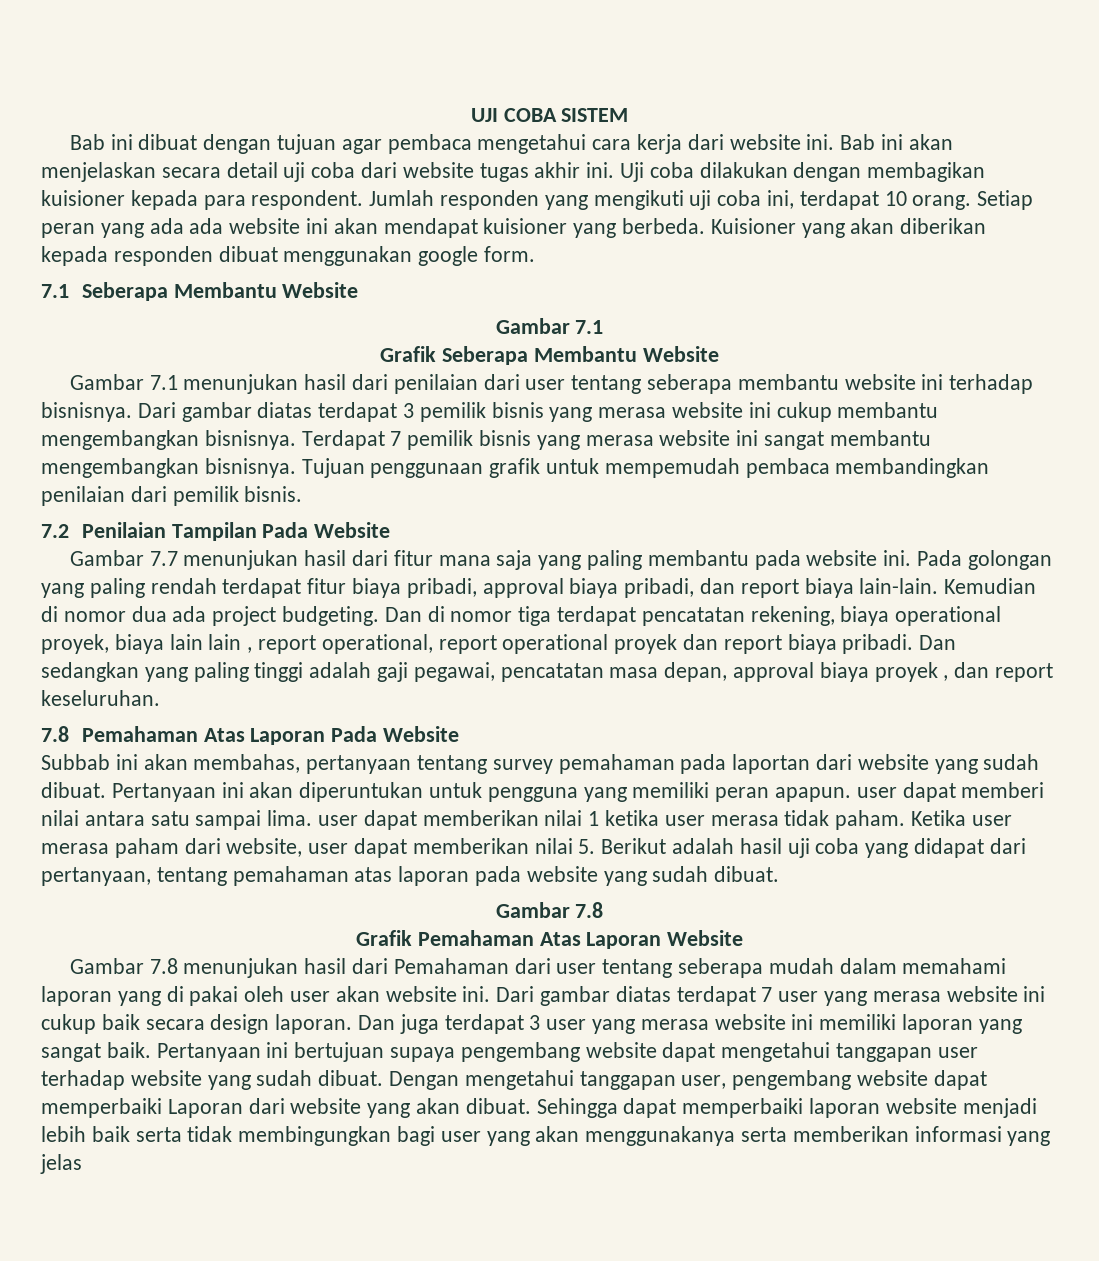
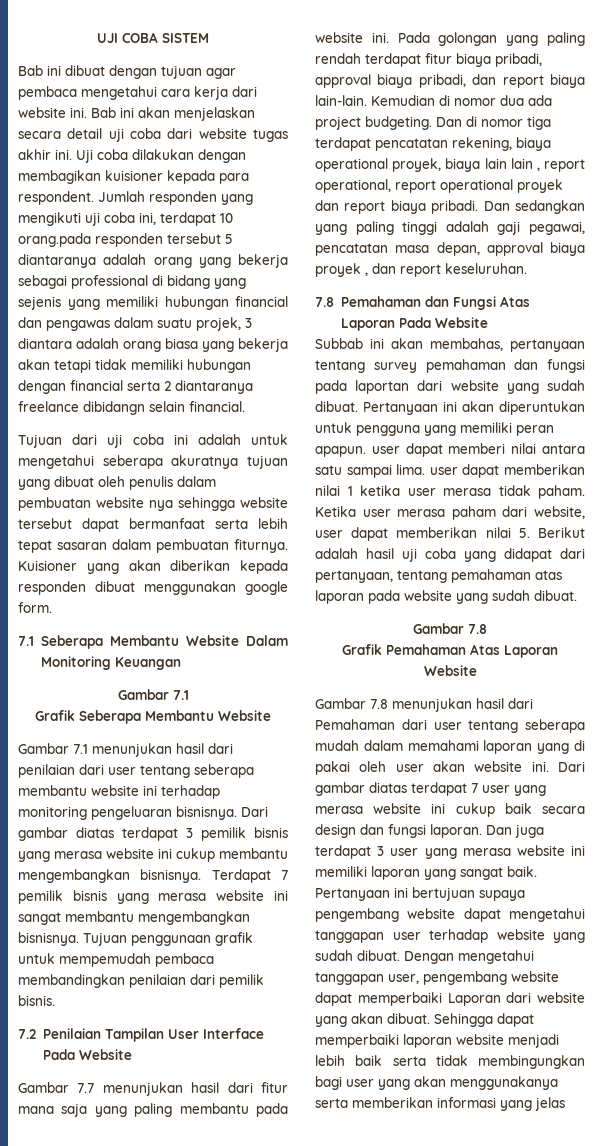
- Jumlah responden yang mengikuti uji coba ini, terdapat 10 orang. Setiap peran yang ada ada website ini akan mendapat kuisioner yang berbeda.
+ Jumlah responden yang mengikuti uji coba ini, terdapat 10 orang.pada responden tersebut 5 diantaranya adalah orang yang bekerja sebagai professional di bidang yang sejenis yang memiliki hubungan financial dan pengawas dalam suatu projek, 3 diantara adalah orang biasa yang bekerja akan tetapi tidak memiliki hubungan dengan financial serta 2 diantaranya freelance dibidangn selain financial.
+ Tujuan dari uji coba ini adalah untuk mengetahui seberapa akuratnya tujuan yang dibuat oleh penulis dalam pembuatan website nya sehingga website tersebut dapat bermanfaat serta lebih tepat sasaran dalam pembuatan fiturnya.
- 7.1 Seberapa Membantu Website
+ 7.1 Seberapa Membantu Website Dalam Monitoring Keuangan
- Gambar 7.1 menunjukan hasil dari penilaian dari user tentang seberapa membantu website ini terhadap bisnisnya.
+ Gambar 7.1 menunjukan hasil dari penilaian dari user tentang seberapa membantu website ini terhadap monitoring pengeluaran bisnisnya.
- 7.2 Penilaian Tampilan Pada Website
+ 7.2 Penilaian Tampilan User Interface Pada Website
- 7.8 Pemahaman Atas Laporan Pada Website
+ 7.8 Pemahaman dan Fungsi Atas Laporan Pada Website
- Subbab ini akan membahas, pertanyaan tentang survey pemahaman pada laportan dari website yang sudah dibuat.
+ Subbab ini akan membahas, pertanyaan tentang survey pemahaman dan fungsi pada laportan dari website yang sudah dibuat.
- Dari gambar diatas terdapat 7 user yang merasa website ini cukup baik secara design laporan.
+ Dari gambar diatas terdapat 7 user yang merasa website ini cukup baik secara design dan fungsi laporan.

